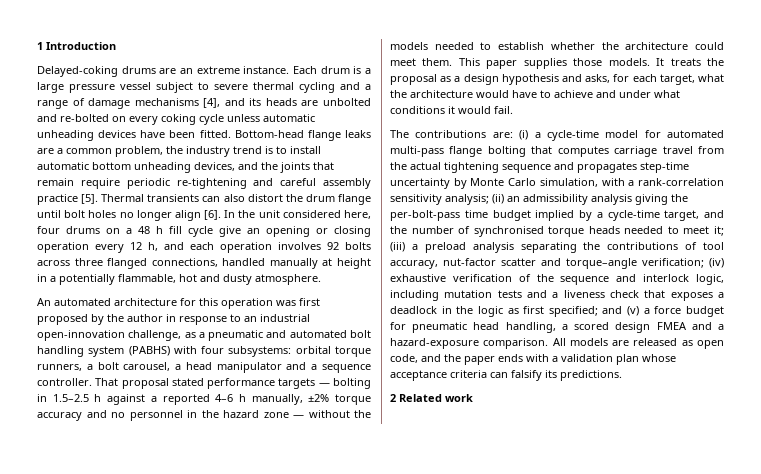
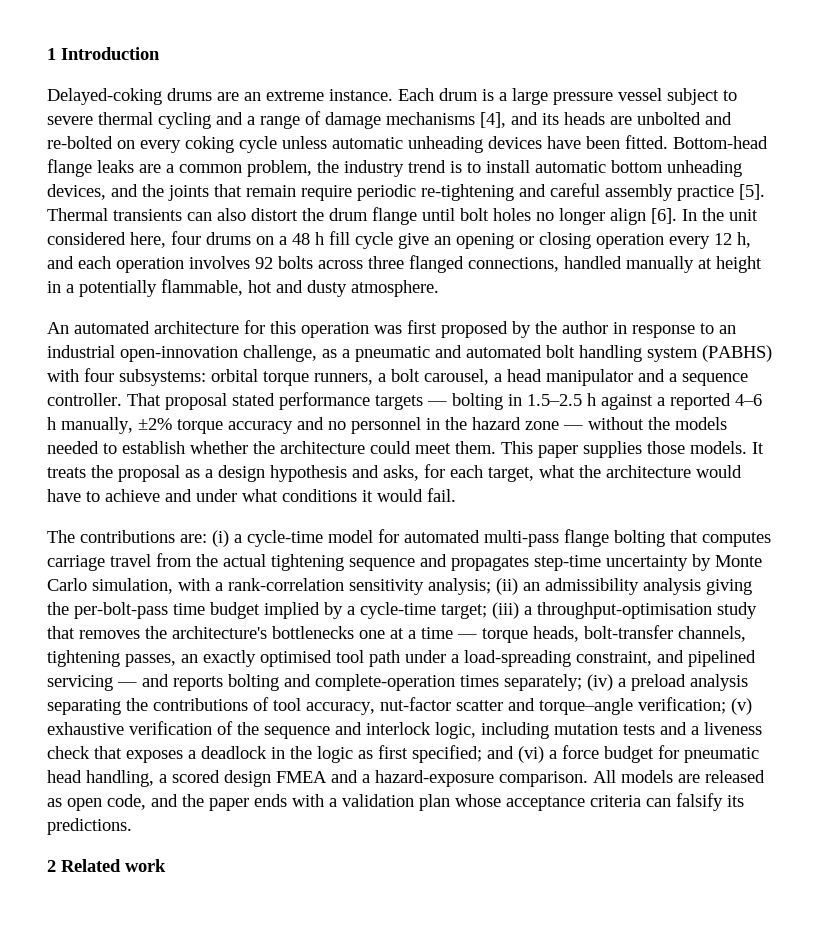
- (ii) an admissibility analysis giving the per-bolt-pass time budget implied by a cycle-time target, and the number of synchronised torque heads needed to meet it; (iii) a preload analysis separating the contributions of tool accuracy, nut-factor scatter and torque–angle verification;
+ (ii) an admissibility analysis giving the per-bolt-pass time budget implied by a cycle-time target; (iii) a throughput-optimisation study that removes the architecture's bottlenecks one at a time — torque heads, bolt-transfer channels, tightening passes, an exactly optimised tool path under a load-spreading constraint, and pipelined servicing — and reports bolting and complete-operation times separately; (iv) a preload analysis separating the contributions of tool accuracy, nut-factor scatter and torque–angle verification;
- (iv) exhaustive verification of the sequence and interlock logic, including mutation tests and a liveness check that exposes a deadlock in the logic as first specified;
+ (v) exhaustive verification of the sequence and interlock logic, including mutation tests and a liveness check that exposes a deadlock in the logic as first specified;
- and (v) a force budget for pneumatic head handling, a scored design FMEA and a hazard-exposure comparison.
+ and (vi) a force budget for pneumatic head handling, a scored design FMEA and a hazard-exposure comparison.

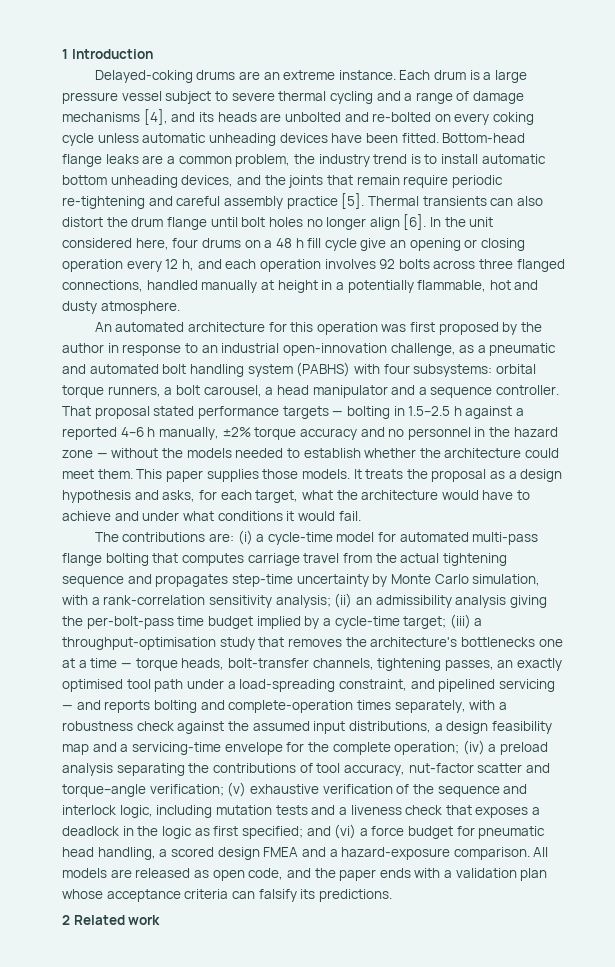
- (iii) a throughput-optimisation study that removes the architecture's bottlenecks one at a time — torque heads, bolt-transfer channels, tightening passes, an exactly optimised tool path under a load-spreading constraint, and pipelined servicing — and reports bolting and complete-operation times separately;
+ (iii) a throughput-optimisation study that removes the architecture's bottlenecks one at a time — torque heads, bolt-transfer channels, tightening passes, an exactly optimised tool path under a load-spreading constraint, and pipelined servicing — and reports bolting and complete-operation times separately, with a robustness check against the assumed input distributions, a design feasibility map and a servicing-time envelope for the complete operation;

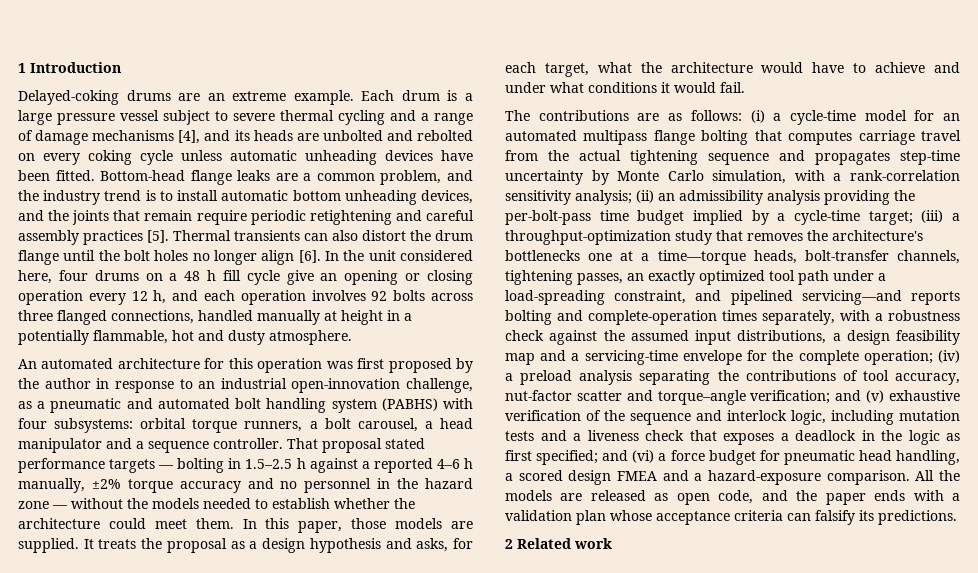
- Delayed-coking drums are an extreme instance.
+ Delayed-coking drums are an extreme example.
- Each drum is a large pressure vessel subject to severe thermal cycling and a range of damage mechanisms [4], and its heads are unbolted and re-bolted on every coking cycle unless automatic unheading devices have been fitted.
+ Each drum is a large pressure vessel subject to severe thermal cycling and a range of damage mechanisms [4], and its heads are unbolted and rebolted on every coking cycle unless automatic unheading devices have been fitted.
- Bottom-head flange leaks are a common problem, the industry trend is to install automatic bottom unheading devices, and the joints that remain require periodic re-tightening and careful assembly practice [5].
+ Bottom-head flange leaks are a common problem, and the industry trend is to install automatic bottom unheading devices, and the joints that remain require periodic retightening and careful assembly practices [5].
- Thermal transients can also distort the drum flange until bolt holes no longer align [6].
+ Thermal transients can also distort the drum flange until the bolt holes no longer align [6].
- This paper supplies those models.
+ In this paper, those models are supplied.
- The contributions are:
+ The contributions are as follows:
- (i) a cycle-time model for automated multi-pass flange bolting that computes carriage travel from the actual tightening sequence and propagates step-time uncertainty by Monte Carlo simulation, with a rank-correlation sensitivity analysis;
+ (i) a cycle-time model for an automated multipass flange bolting that computes carriage travel from the actual tightening sequence and propagates step-time uncertainty by Monte Carlo simulation, with a rank-correlation sensitivity analysis;
- (ii) an admissibility analysis giving the per-bolt-pass time budget implied by a cycle-time target;
+ (ii) an admissibility analysis providing the per-bolt-pass time budget implied by a cycle-time target;
- (iii) a throughput-optimisation study that removes the architecture's bottlenecks one at a time — torque heads, bolt-transfer channels, tightening passes, an exactly optimised tool path under a load-spreading constraint, and pipelined servicing — and reports bolting and complete-operation times separately, with a robustness check against the assumed input distributions, a design feasibility map and a servicing-time envelope for the complete operation;
+ (iii) a throughput-optimization study that removes the architecture's bottlenecks one at a time—torque heads, bolt-transfer channels, tightening passes, an exactly optimized tool path under a load-spreading constraint, and pipelined servicing—and reports bolting and complete-operation times separately, with a robustness check against the assumed input distributions, a design feasibility map and a servicing-time envelope for the complete operation;
- (v) exhaustive verification of the sequence and interlock logic, including mutation tests and a liveness check that exposes a deadlock in the logic as first specified;
+ and (v) exhaustive verification of the sequence and interlock logic, including mutation tests and a liveness check that exposes a deadlock in the logic as first specified;
- All models are released as open code, and the paper ends with a validation plan whose acceptance criteria can falsify its predictions.
+ All the models are released as open code, and the paper ends with a validation plan whose acceptance criteria can falsify its predictions.

